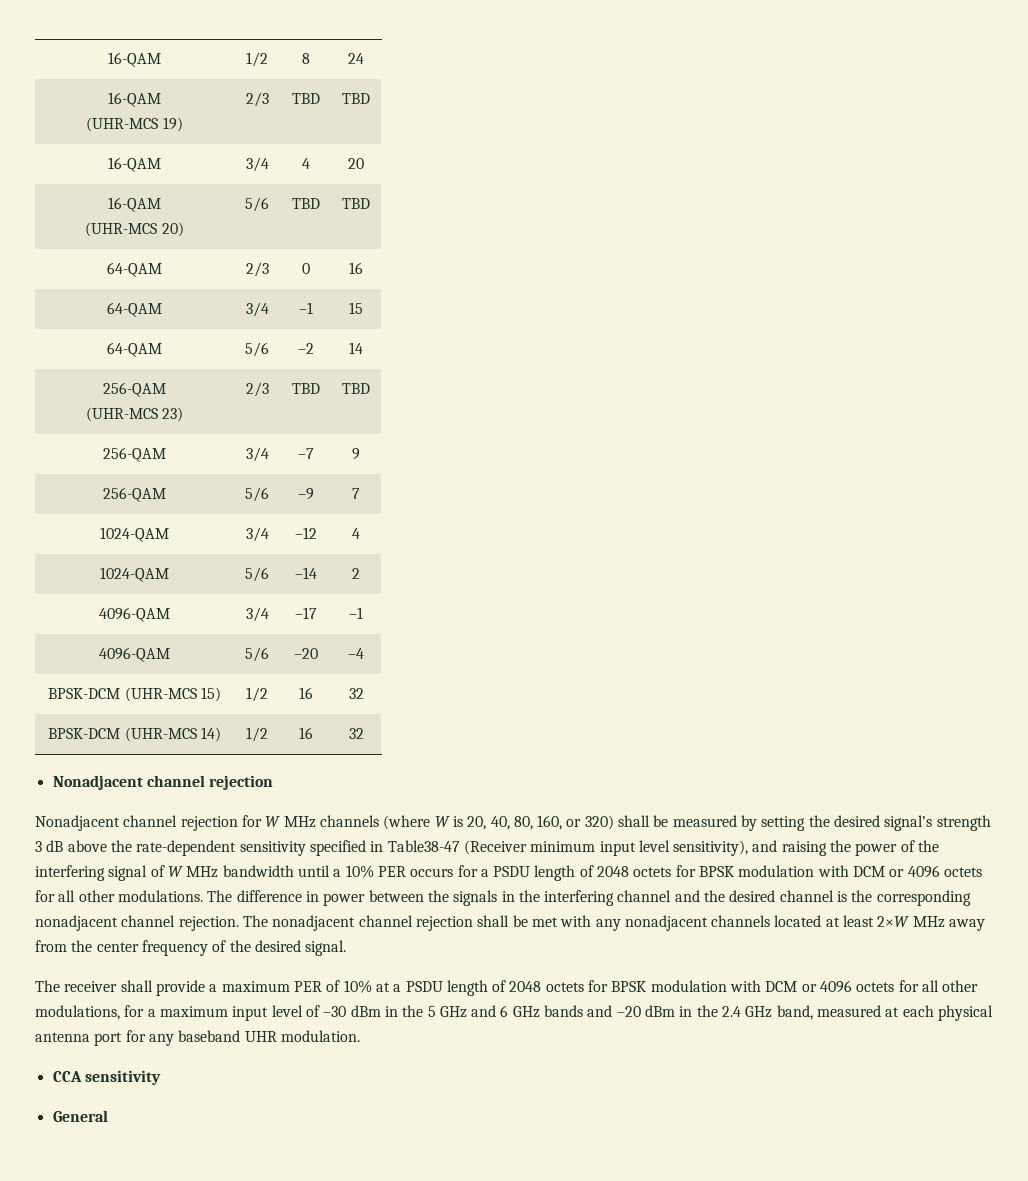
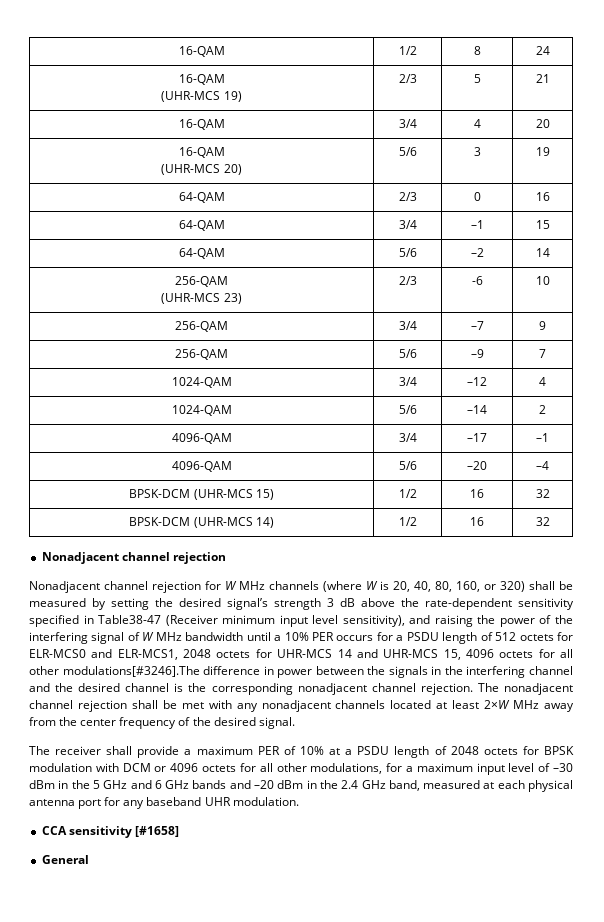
  16-QAM | 1/2 | 8 | 24
  16-QAM
- (UHR-MCS 19) | 2/3 | TBD | TBD
+ (UHR-MCS 19) | 2/3 | 5 | 21
  16-QAM | 3/4 | 4 | 20
  16-QAM
- (UHR-MCS 20) | 5/6 | TBD | TBD
+ (UHR-MCS 20) | 5/6 | 3 | 19
  64-QAM | 5/6 | –2 | 14
  256-QAM
- (UHR-MCS 23) | 2/3 | TBD | TBD
+ (UHR-MCS 23) | 2/3 | -6 | 10
- Nonadjacent channel rejection for W MHz channels (where W is 20, 40, 80, 160, or 320) shall be measured by setting the desired signal’s strength 3 dB above the rate-dependent sensitivity specified in Table38-47 (Receiver minimum input level sensitivity), and raising the power of the interfering signal of W MHz bandwidth until a 10% PER occurs for a PSDU length of 2048 octets for BPSK modulation with DCM or 4096 octets for all other modulations. The difference in power between the signals in the interfering channel and the desired channel is the corresponding nonadjacent channel rejection.
+ Nonadjacent channel rejection for W MHz channels (where W is 20, 40, 80, 160, or 320) shall be measured by setting the desired signal’s strength 3 dB above the rate-dependent sensitivity specified in Table38-47 (Receiver minimum input level sensitivity), and raising the power of the interfering signal of W MHz bandwidth until a 10% PER occurs for a PSDU length of 512 octets for ELR-MCS0 and ELR-MCS1, 2048 octets for UHR-MCS 14 and UHR-MCS 15, 4096 octets for all other modulations[#3246].The difference in power between the signals in the interfering channel and the desired channel is the corresponding nonadjacent channel rejection.
- CCA sensitivity
+ CCA sensitivity [#1658]

